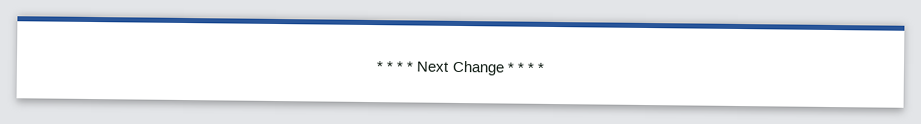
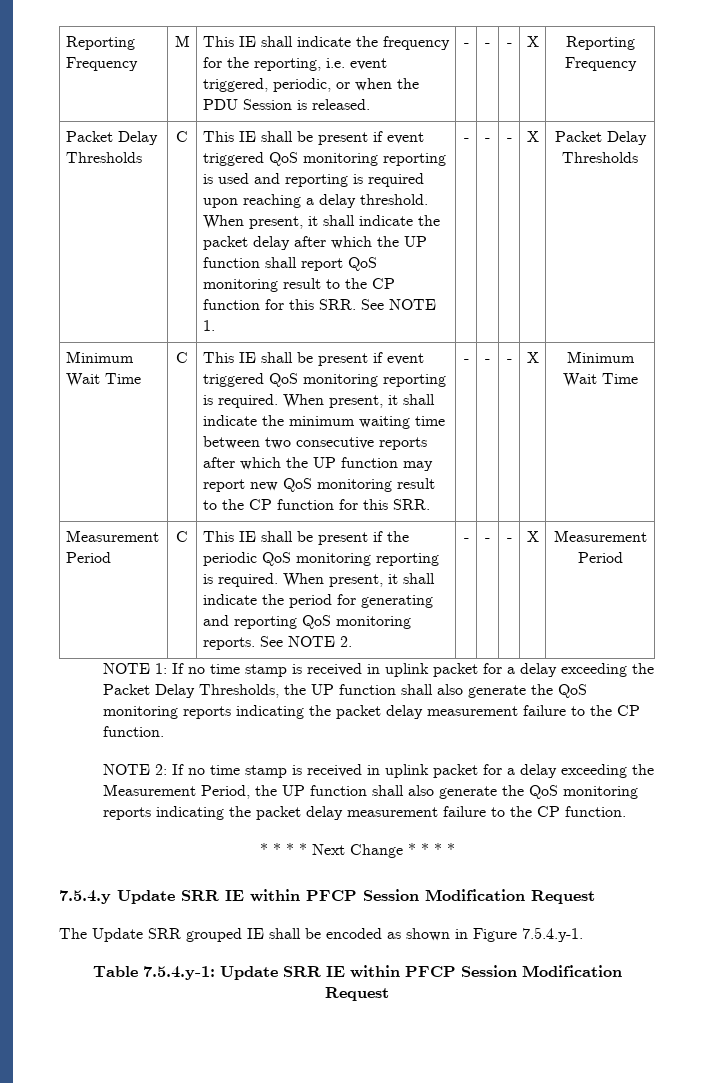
+ Reporting Frequency | M | This IE shall indicate the frequency for the reporting, i.e. event triggered, periodic, or when the PDU Session is released. | - | - | - | X | Reporting Frequency
+ Packet Delay Thresholds | C | This IE shall be present if event triggered QoS monitoring reporting is used and reporting is required upon reaching a delay threshold. When present, it shall indicate the packet delay after which the UP function shall report QoS monitoring result to the CP function for this SRR. See NOTE 1. | - | - | - | X | Packet Delay Thresholds
+ Minimum Wait Time | C | This IE shall be present if event triggered QoS monitoring reporting is required. When present, it shall indicate the minimum waiting time between two consecutive reports after which the UP function may report new QoS monitoring result to the CP function for this SRR. | - | - | - | X | Minimum Wait Time
+ Measurement Period | C | This IE shall be present if the periodic QoS monitoring reporting is required. When present, it shall indicate the period for generating and reporting QoS monitoring reports. See NOTE 2. | - | - | - | X | Measurement Period
+ NOTE 1: If no time stamp is received in uplink packet for a delay exceeding the Packet Delay Thresholds, the UP function shall also generate the QoS monitoring reports indicating the packet delay measurement failure to the CP function.
+ NOTE 2: If no time stamp is received in uplink packet for a delay exceeding the Measurement Period, the UP function shall also generate the QoS monitoring reports indicating the packet delay measurement failure to the CP function.
+ 7.5.4.y Update SRR IE within PFCP Session Modification Request
+ The Update SRR grouped IE shall be encoded as shown in Figure 7.5.4.y-1.
+ Table 7.5.4.y-1: Update SRR IE within PFCP Session Modification Request

